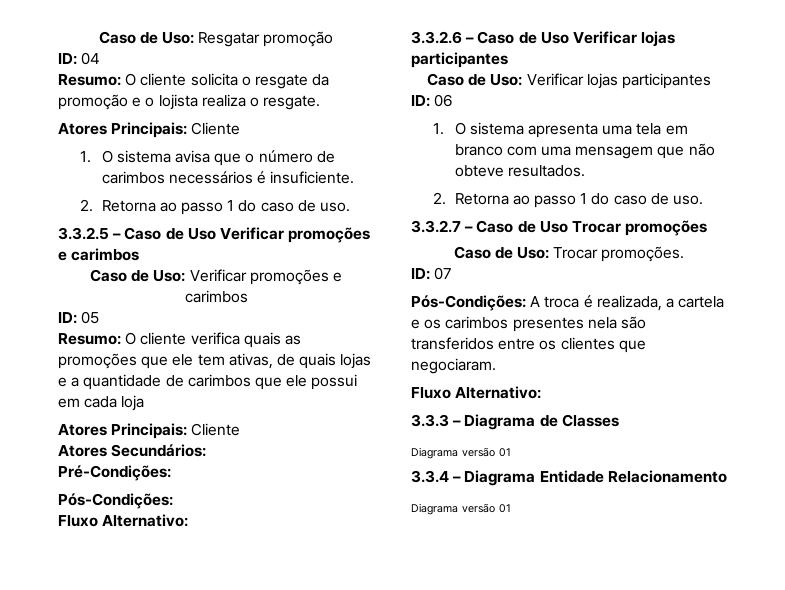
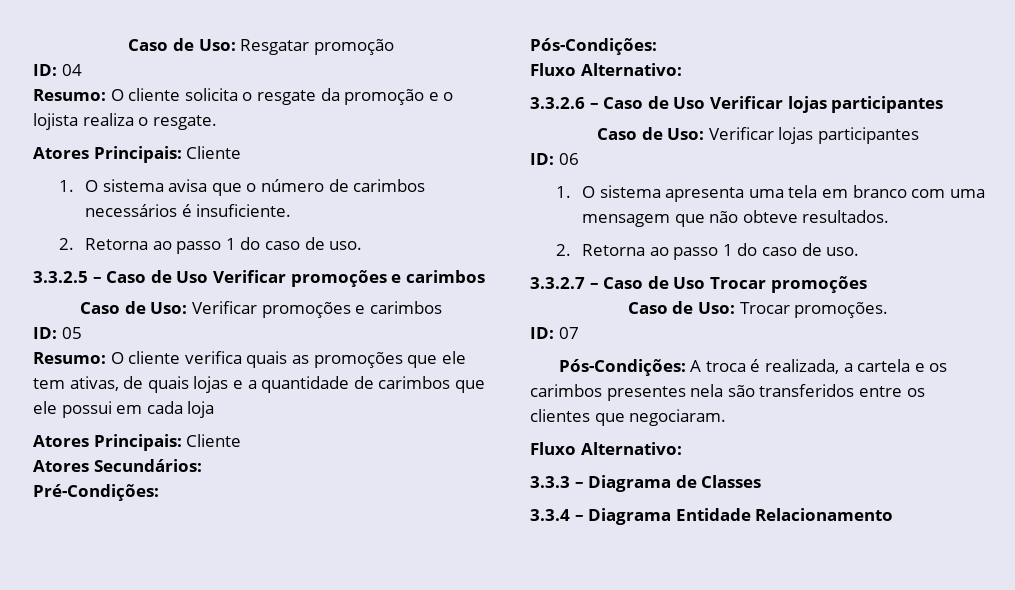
  3.3.3 – Diagrama de Classes
- Diagrama versão 01
  3.3.4 – Diagrama Entidade Relacionamento
- Diagrama versão 01

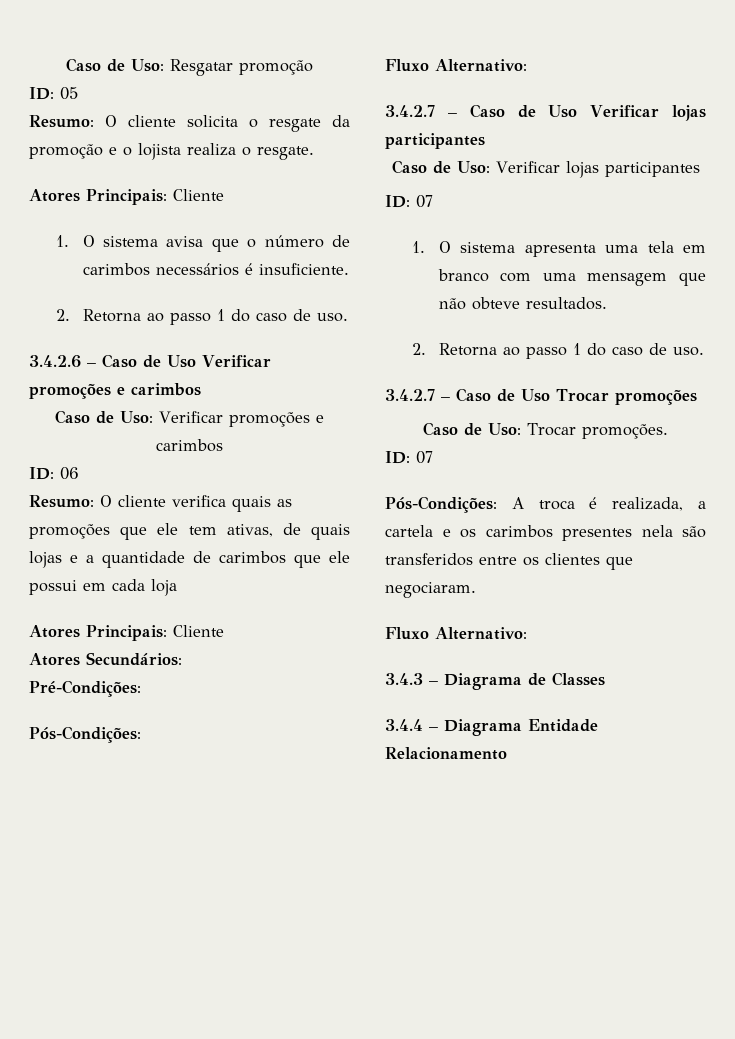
- ID: 04
+ ID: 05
- 3.3.2.5 – Caso de Uso Verificar promoções e carimbos
+ 3.4.2.6 – Caso de Uso Verificar promoções e carimbos
- ID: 05
+ ID: 06
- 3.3.2.6 – Caso de Uso Verificar lojas participantes
+ 3.4.2.7 – Caso de Uso Verificar lojas participantes
  Caso de Uso: Verificar lojas participantes
- ID: 06
+ ID: 07
- 3.3.2.7 – Caso de Uso Trocar promoções
+ 3.4.2.7 – Caso de Uso Trocar promoções
- 3.3.3 – Diagrama de Classes
+ 3.4.3 – Diagrama de Classes
- 3.3.4 – Diagrama Entidade Relacionamento
+ 3.4.4 – Diagrama Entidade Relacionamento

